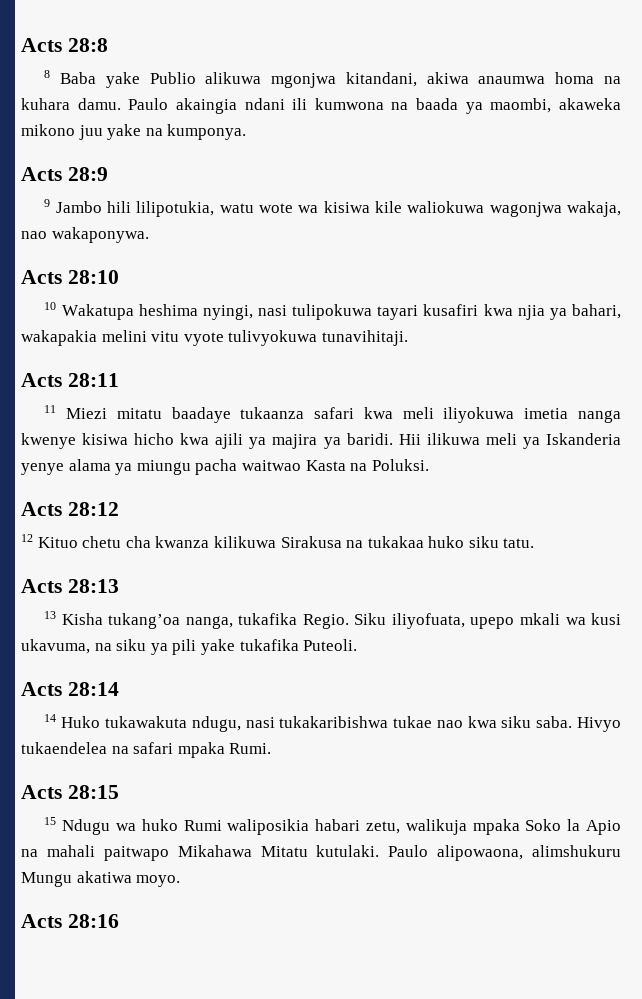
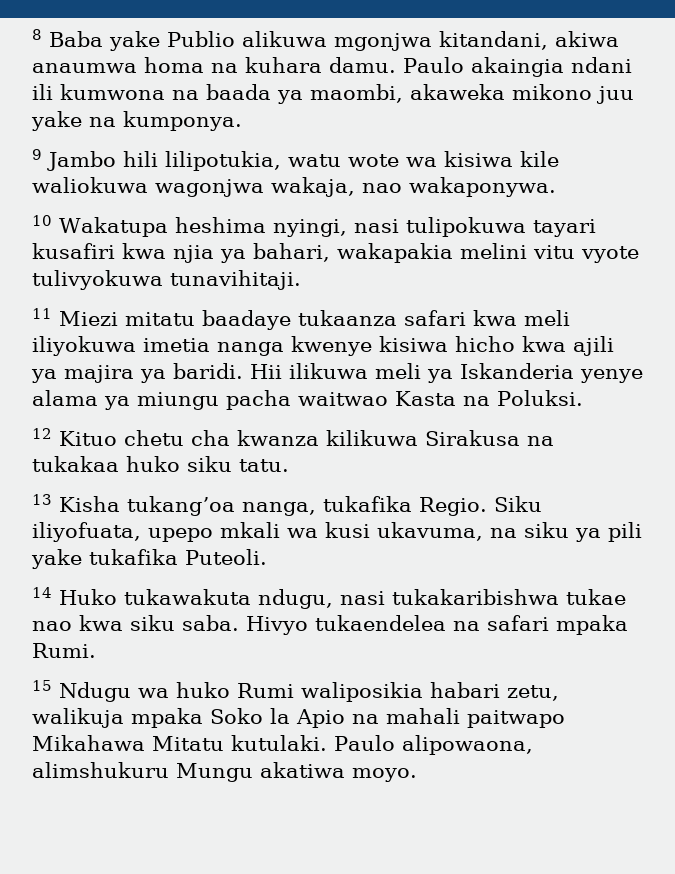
- Acts 28:8
- Acts 28:9
- Acts 28:10
- Acts 28:11
- Acts 28:12
- Acts 28:13
- Acts 28:14
- Acts 28:15
- Acts 28:16

